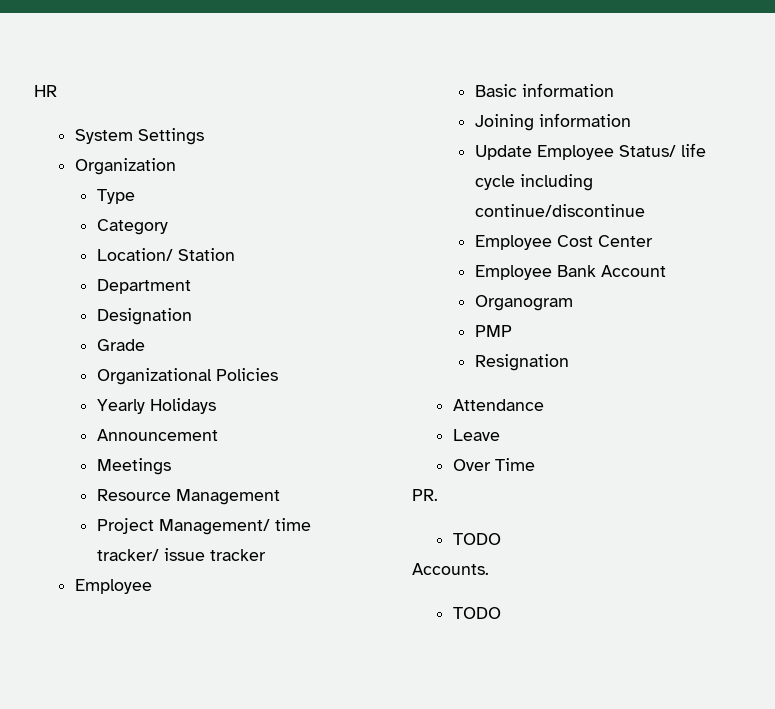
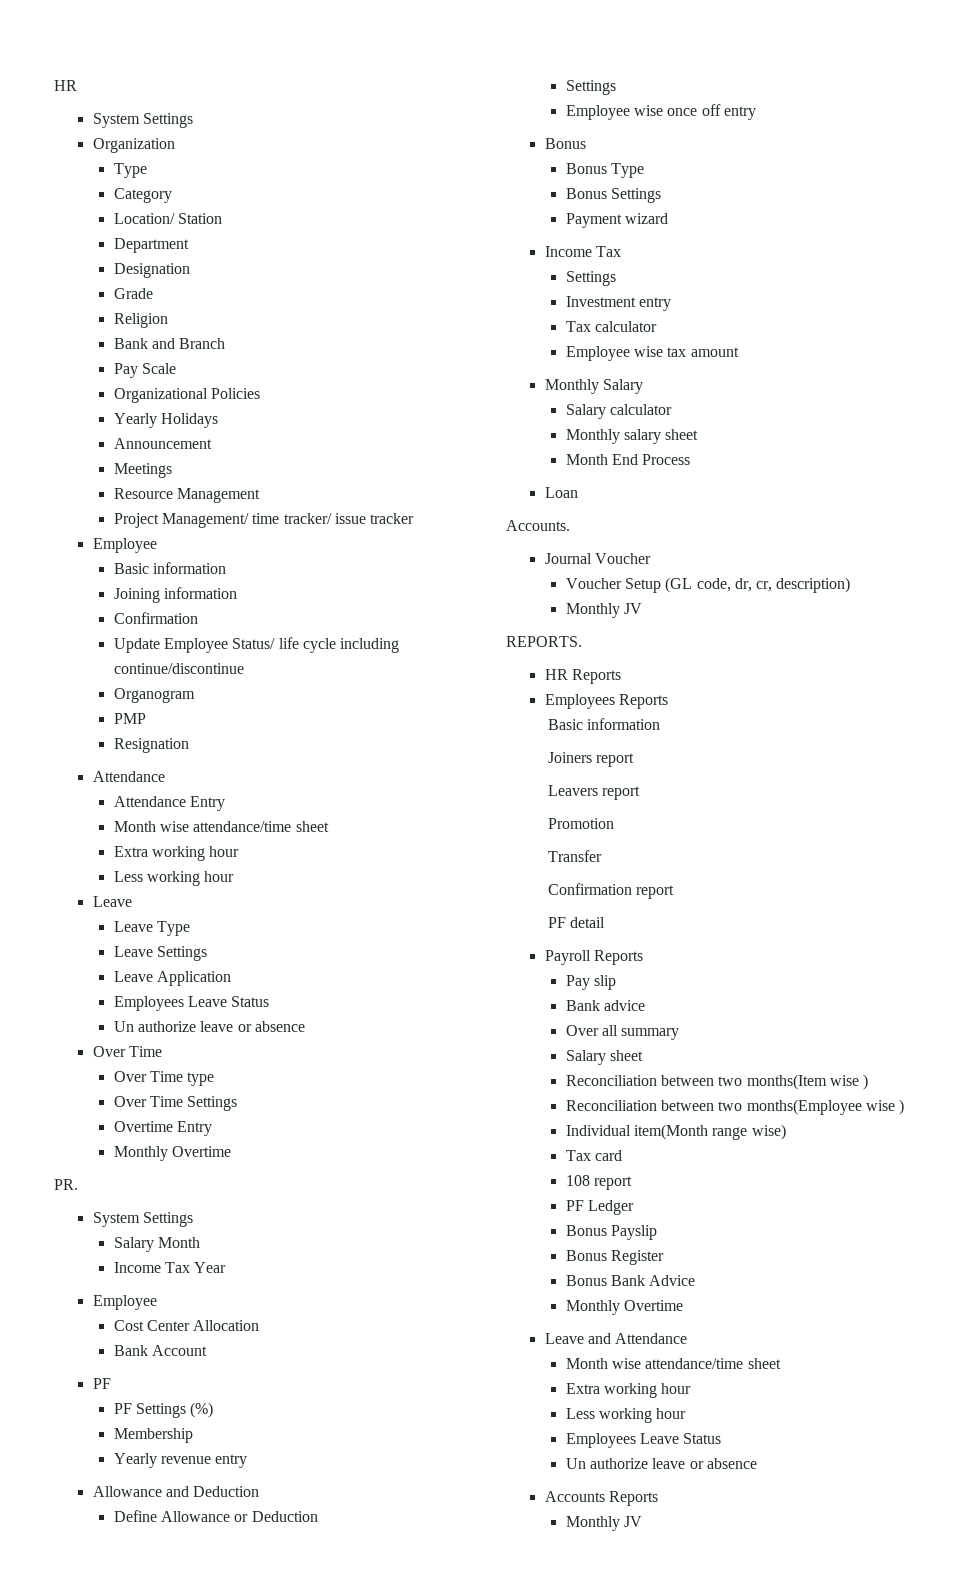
+ Religion
+ Bank and Branch
+ Pay Scale
  Joining information
+ Confirmation
- Employee Cost Center
- Employee Bank Account
  Organogram
  PMP
  Resignation
  Attendance
+ Attendance Entry
+ Month wise attendance/time sheet
+ Extra working hour
+ Less working hour
  Leave
+ Leave Type
+ Leave Settings
+ Leave Application
+ Employees Leave Status
+ Un authorize leave or absence
  Over Time
+ Over Time type
+ Over Time Settings
+ Overtime Entry
+ Monthly Overtime
  PR.
- TODO
+ System Settings
+ Salary Month
+ Income Tax Year
+ Employee
+ Cost Center Allocation
+ Bank Account
+ PF
+ PF Settings (%)
+ Membership
+ Yearly revenue entry
+ Allowance and Deduction
+ Define Allowance or Deduction
+ Settings
+ Employee wise once off entry
+ Bonus
+ Bonus Type
+ Bonus Settings
+ Payment wizard
+ Income Tax
+ Settings
+ Investment entry
+ Tax calculator
+ Employee wise tax amount
+ Monthly Salary
+ Salary calculator
+ Monthly salary sheet
+ Month End Process
+ Loan
  Accounts.
- TODO
+ Journal Voucher
+ Voucher Setup (GL code, dr, cr, description)
+ Monthly JV
+ REPORTS.
+ HR Reports
+ Employees Reports
+ Basic information
+ Joiners report
+ Leavers report
+ Promotion
+ Transfer
+ Confirmation report
+ PF detail
+ Payroll Reports
+ Pay slip
+ Bank advice
+ Over all summary
+ Salary sheet
+ Reconciliation between two months(Item wise )
+ Reconciliation between two months(Employee wise )
+ Individual item(Month range wise)
+ Tax card
+ 108 report
+ PF Ledger
+ Bonus Payslip
+ Bonus Register
+ Bonus Bank Advice
+ Monthly Overtime
+ Leave and Attendance
+ Month wise attendance/time sheet
+ Extra working hour
+ Less working hour
+ Employees Leave Status
+ Un authorize leave or absence
+ Accounts Reports
+ Monthly JV

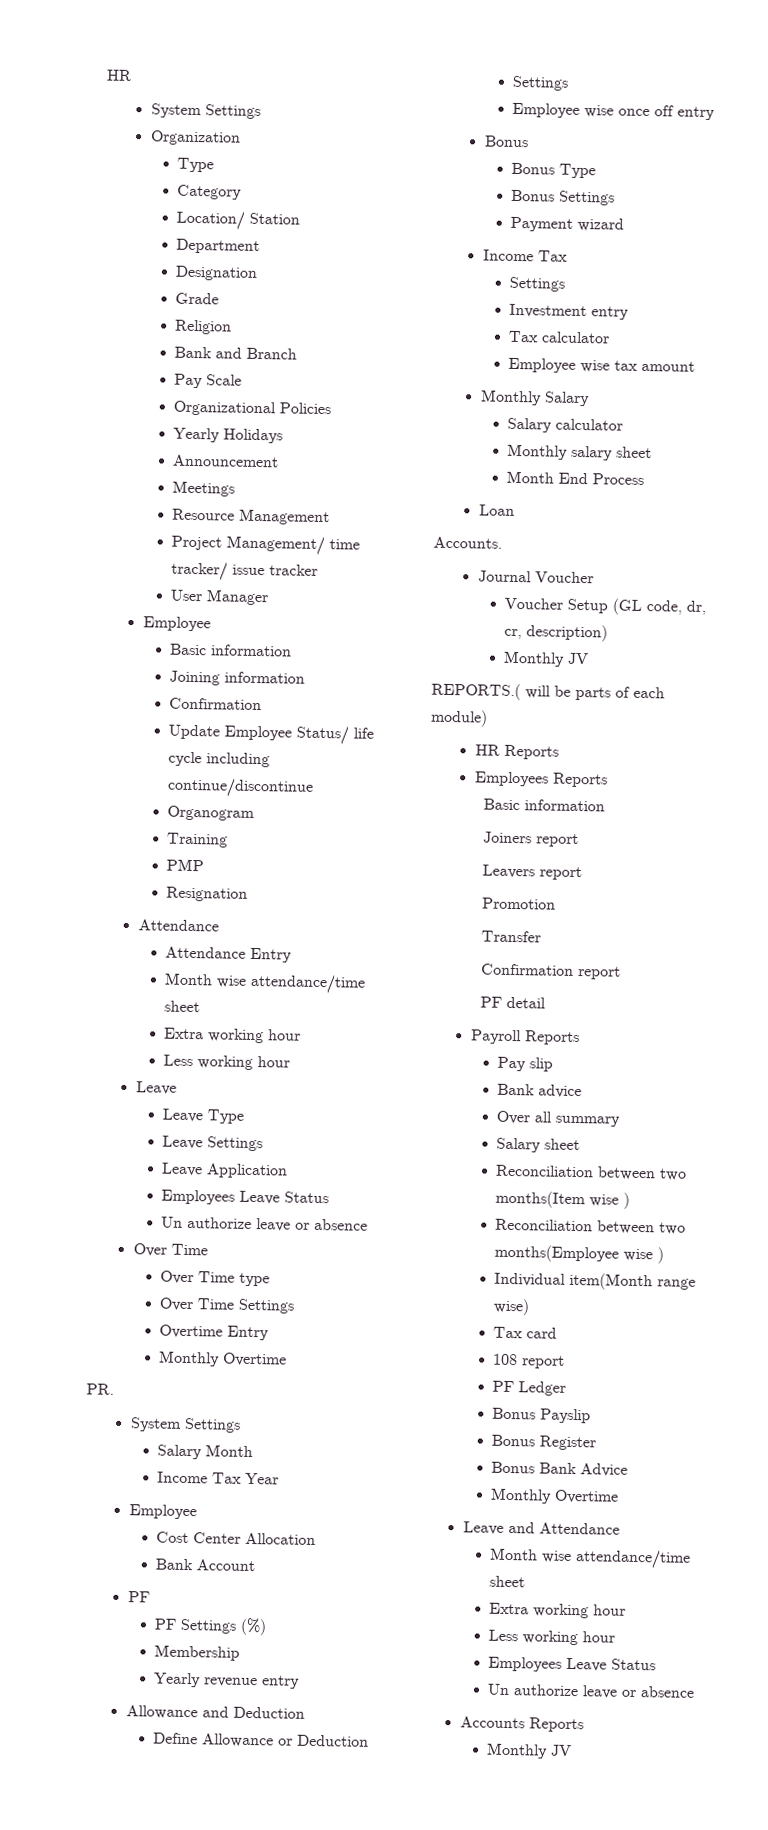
+ User Manager
+ Training
- REPORTS.
+ REPORTS.( will be parts of each module)

